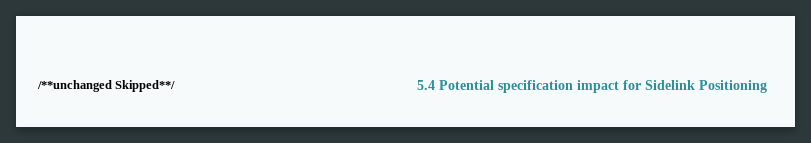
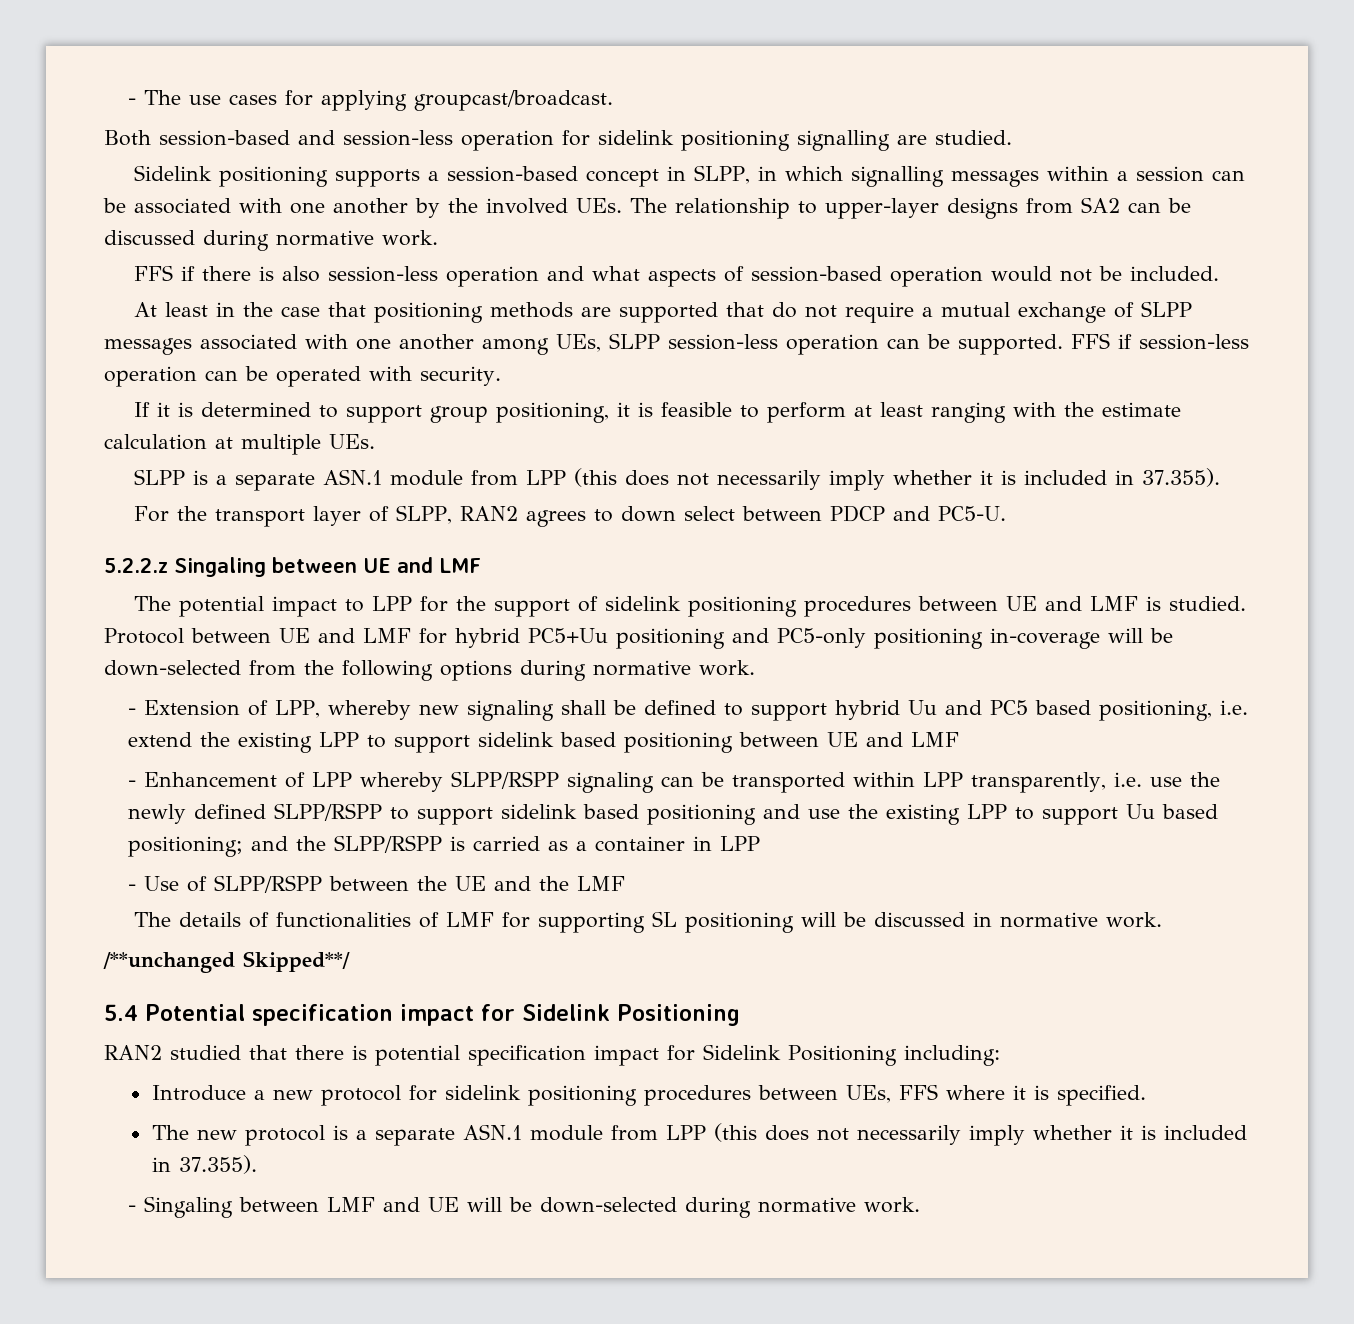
+ - The use cases for applying groupcast/broadcast.
+ Both session-based and session-less operation for sidelink positioning signalling are studied.
+ Sidelink positioning supports a session-based concept in SLPP, in which signalling messages within a session can be associated with one another by the involved UEs. The relationship to upper-layer designs from SA2 can be discussed during normative work.
+ FFS if there is also session-less operation and what aspects of session-based operation would not be included.
+ At least in the case that positioning methods are supported that do not require a mutual exchange of SLPP messages associated with one another among UEs, SLPP session-less operation can be supported. FFS if session-less operation can be operated with security.
+ If it is determined to support group positioning, it is feasible to perform at least ranging with the estimate calculation at multiple UEs.
+ SLPP is a separate ASN.1 module from LPP (this does not necessarily imply whether it is included in 37.355).
+ For the transport layer of SLPP, RAN2 agrees to down select between PDCP and PC5-U.
+ 5.2.2.z Singaling between UE and LMF
+ The potential impact to LPP for the support of sidelink positioning procedures between UE and LMF is studied. Protocol between UE and LMF for hybrid PC5+Uu positioning and PC5-only positioning in-coverage will be down-selected from the following options during normative work.
+ - Extension of LPP, whereby new signaling shall be defined to support hybrid Uu and PC5 based positioning, i.e. extend the existing LPP to support sidelink based positioning between UE and LMF
+ - Enhancement of LPP whereby SLPP/RSPP signaling can be transported within LPP transparently, i.e. use the newly defined SLPP/RSPP to support sidelink based positioning and use the existing LPP to support Uu based positioning; and the SLPP/RSPP is carried as a container in LPP
+ - Use of SLPP/RSPP between the UE and the LMF
+ The details of functionalities of LMF for supporting SL positioning will be discussed in normative work.
+ RAN2 studied that there is potential specification impact for Sidelink Positioning including:
+ Introduce a new protocol for sidelink positioning procedures between UEs, FFS where it is specified.
+ The new protocol is a separate ASN.1 module from LPP (this does not necessarily imply whether it is included in 37.355).
+ - Singaling between LMF and UE will be down-selected during normative work.

